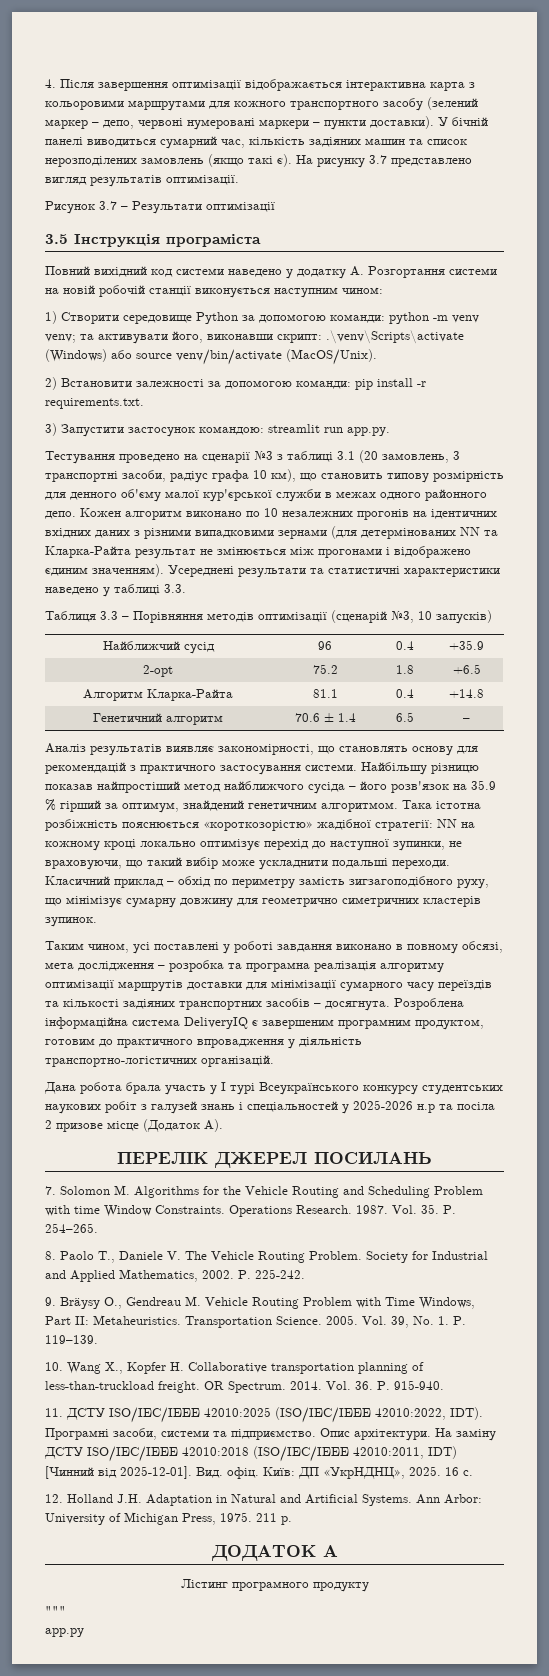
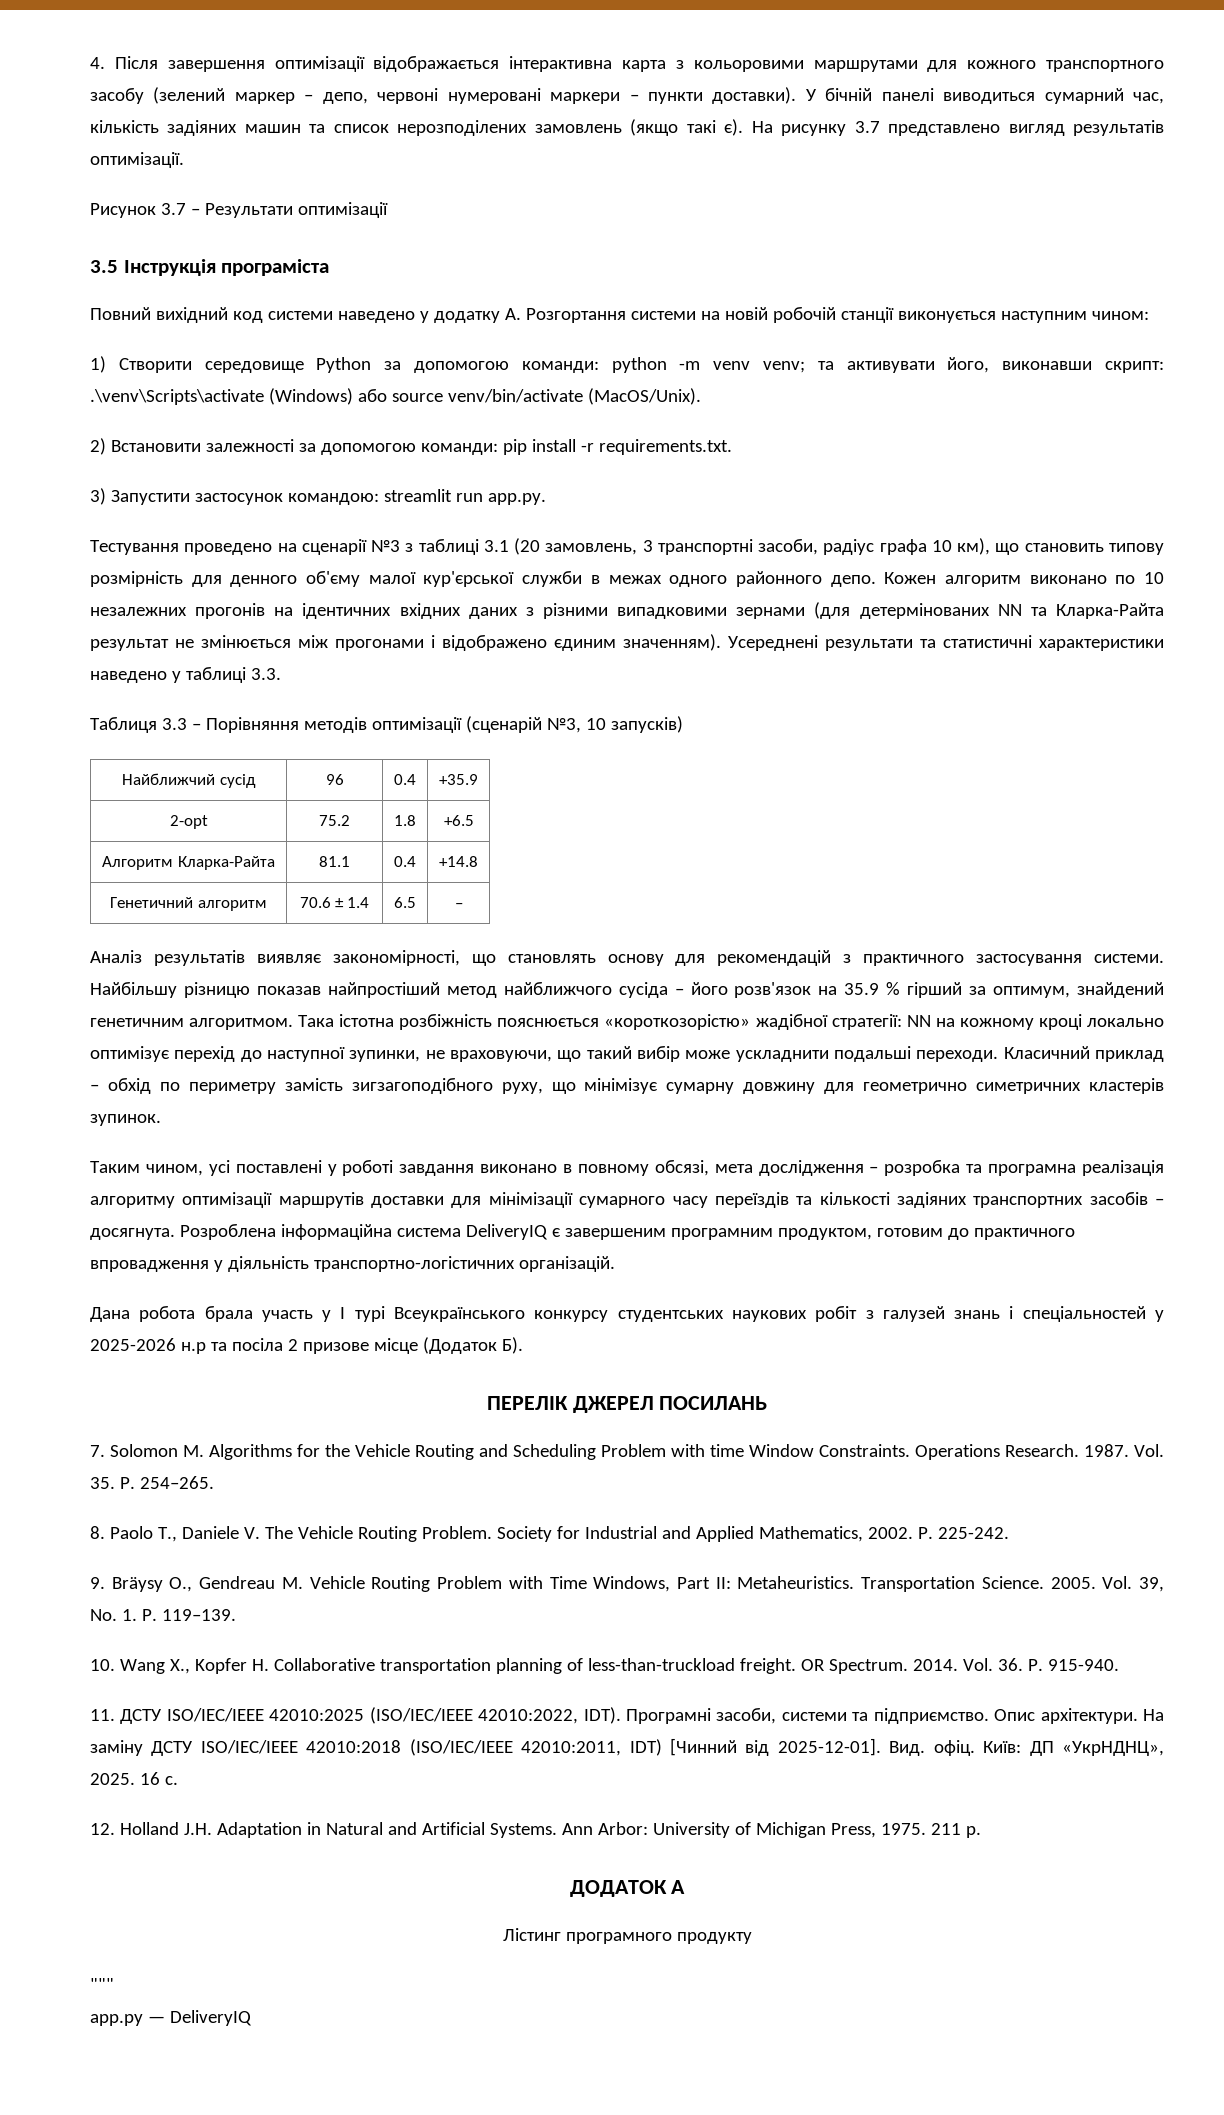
- Дана робота брала участь у І турі Всеукраїнського конкурсу студентських наукових робіт з галузей знань і спеціальностей у 2025-2026 н.р та посіла 2 призове місце (Додаток А).
+ Дана робота брала участь у І турі Всеукраїнського конкурсу студентських наукових робіт з галузей знань і спеціальностей у 2025-2026 н.р та посіла 2 призове місце (Додаток Б).
- app.py
+ app.py — DeliveryIQ

